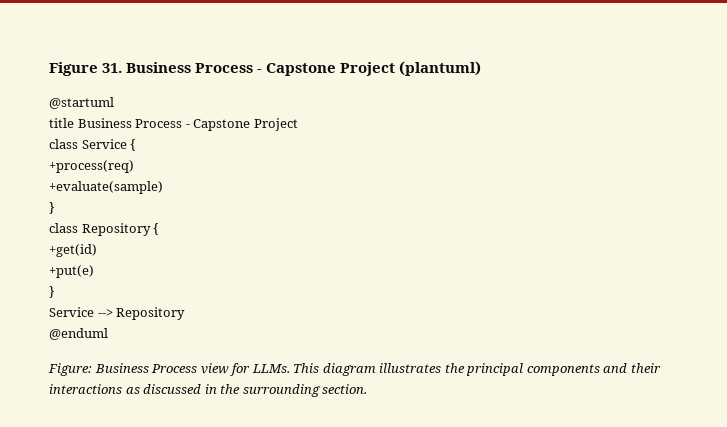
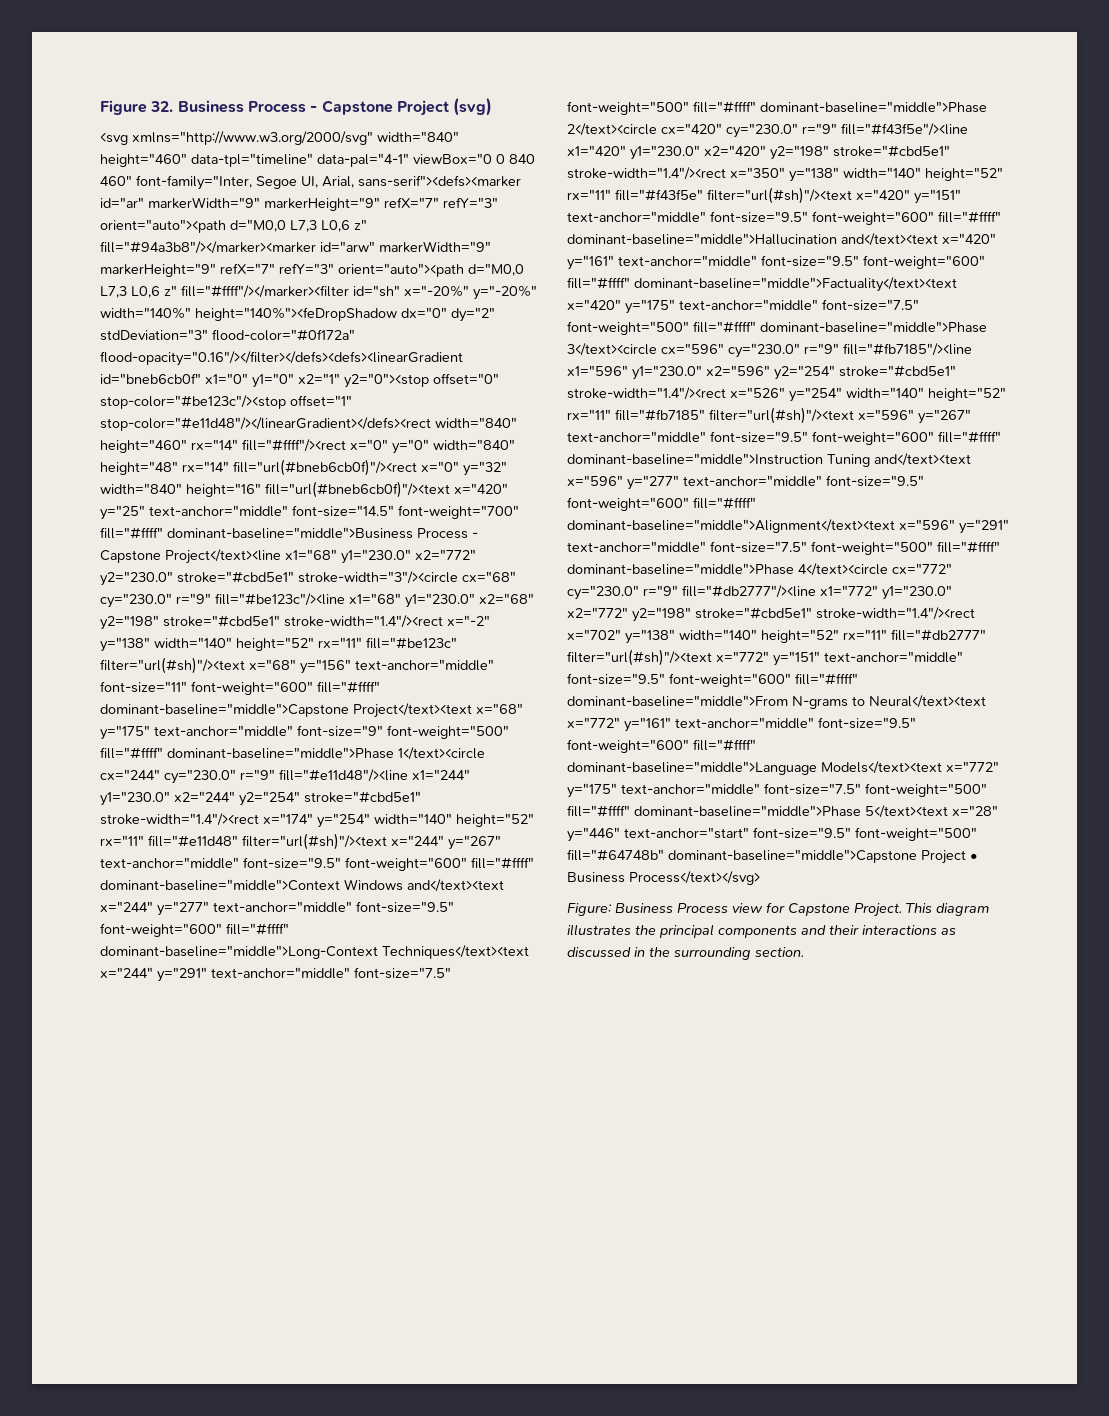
- Figure 31. Business Process - Capstone Project (plantuml)
- @startuml
- title Business Process - Capstone Project
- class Service {
- +process(req)
- +evaluate(sample)
- }
- class Repository {
- +get(id)
- +put(e)
- }
- Service --> Repository
- @enduml
+ Figure 32. Business Process - Capstone Project (svg)
+ <svg xmlns="http://www.w3.org/2000/svg" width="840" height="460" data-tpl="timeline" data-pal="4-1" viewBox="0 0 840 460" font-family="Inter, Segoe UI, Arial, sans-serif"><defs><marker id="ar" markerWidth="9" markerHeight="9" refX="7" refY="3" orient="auto"><path d="M0,0 L7,3 L0,6 z" fill="#94a3b8"/></marker><marker id="arw" markerWidth="9" markerHeight="9" refX="7" refY="3" orient="auto"><path d="M0,0 L7,3 L0,6 z" fill="#ffff"/></marker><filter id="sh" x="-20%" y="-20%" width="140%" height="140%"><feDropShadow dx="0" dy="2" stdDeviation="3" flood-color="#0f172a" flood-opacity="0.16"/></filter></defs><defs><linearGradient id="bneb6cb0f" x1="0" y1="0" x2="1" y2="0"><stop offset="0" stop-color="#be123c"/><stop offset="1" stop-color="#e11d48"/></linearGradient></defs><rect width="840" height="460" rx="14" fill="#ffff"/><rect x="0" y="0" width="840" height="48" rx="14" fill="url(#bneb6cb0f)"/><rect x="0" y="32" width="840" height="16" fill="url(#bneb6cb0f)"/><text x="420" y="25" text-anchor="middle" font-size="14.5" font-weight="700" fill="#ffff" dominant-baseline="middle">Business Process - Capstone Project</text><line x1="68" y1="230.0" x2="772" y2="230.0" stroke="#cbd5e1" stroke-width="3"/><circle cx="68" cy="230.0" r="9" fill="#be123c"/><line x1="68" y1="230.0" x2="68" y2="198" stroke="#cbd5e1" stroke-width="1.4"/><rect x="-2" y="138" width="140" height="52" rx="11" fill="#be123c" filter="url(#sh)"/><text x="68" y="156" text-anchor="middle" font-size="11" font-weight="600" fill="#ffff" dominant-baseline="middle">Capstone Project</text><text x="68" y="175" text-anchor="middle" font-size="9" font-weight="500" fill="#ffff" dominant-baseline="middle">Phase 1</text><circle cx="244" cy="230.0" r="9" fill="#e11d48"/><line x1="244" y1="230.0" x2="244" y2="254" stroke="#cbd5e1" stroke-width="1.4"/><rect x="174" y="254" width="140" height="52" rx="11" fill="#e11d48" filter="url(#sh)"/><text x="244" y="267" text-anchor="middle" font-size="9.5" font-weight="600" fill="#ffff" dominant-baseline="middle">Context Windows and</text><text x="244" y="277" text-anchor="middle" font-size="9.5" font-weight="600" fill="#ffff" dominant-baseline="middle">Long-Context Techniques</text><text x="244" y="291" text-anchor="middle" font-size="7.5" font-weight="500" fill="#ffff" dominant-baseline="middle">Phase 2</text><circle cx="420" cy="230.0" r="9" fill="#f43f5e"/><line x1="420" y1="230.0" x2="420" y2="198" stroke="#cbd5e1" stroke-width="1.4"/><rect x="350" y="138" width="140" height="52" rx="11" fill="#f43f5e" filter="url(#sh)"/><text x="420" y="151" text-anchor="middle" font-size="9.5" font-weight="600" fill="#ffff" dominant-baseline="middle">Hallucination and</text><text x="420" y="161" text-anchor="middle" font-size="9.5" font-weight="600" fill="#ffff" dominant-baseline="middle">Factuality</text><text x="420" y="175" text-anchor="middle" font-size="7.5" font-weight="500" fill="#ffff" dominant-baseline="middle">Phase 3</text><circle cx="596" cy="230.0" r="9" fill="#fb7185"/><line x1="596" y1="230.0" x2="596" y2="254" stroke="#cbd5e1" stroke-width="1.4"/><rect x="526" y="254" width="140" height="52" rx="11" fill="#fb7185" filter="url(#sh)"/><text x="596" y="267" text-anchor="middle" font-size="9.5" font-weight="600" fill="#ffff" dominant-baseline="middle">Instruction Tuning and</text><text x="596" y="277" text-anchor="middle" font-size="9.5" font-weight="600" fill="#ffff" dominant-baseline="middle">Alignment</text><text x="596" y="291" text-anchor="middle" font-size="7.5" font-weight="500" fill="#ffff" dominant-baseline="middle">Phase 4</text><circle cx="772" cy="230.0" r="9" fill="#db2777"/><line x1="772" y1="230.0" x2="772" y2="198" stroke="#cbd5e1" stroke-width="1.4"/><rect x="702" y="138" width="140" height="52" rx="11" fill="#db2777" filter="url(#sh)"/><text x="772" y="151" text-anchor="middle" font-size="9.5" font-weight="600" fill="#ffff" dominant-baseline="middle">From N-grams to Neural</text><text x="772" y="161" text-anchor="middle" font-size="9.5" font-weight="600" fill="#ffff" dominant-baseline="middle">Language Models</text><text x="772" y="175" text-anchor="middle" font-size="7.5" font-weight="500" fill="#ffff" dominant-baseline="middle">Phase 5</text><text x="28" y="446" text-anchor="start" font-size="9.5" font-weight="500" fill="#64748b" dominant-baseline="middle">Capstone Project • Business Process</text></svg>
- Figure: Business Process view for LLMs.
+ Figure: Business Process view for Capstone Project.

